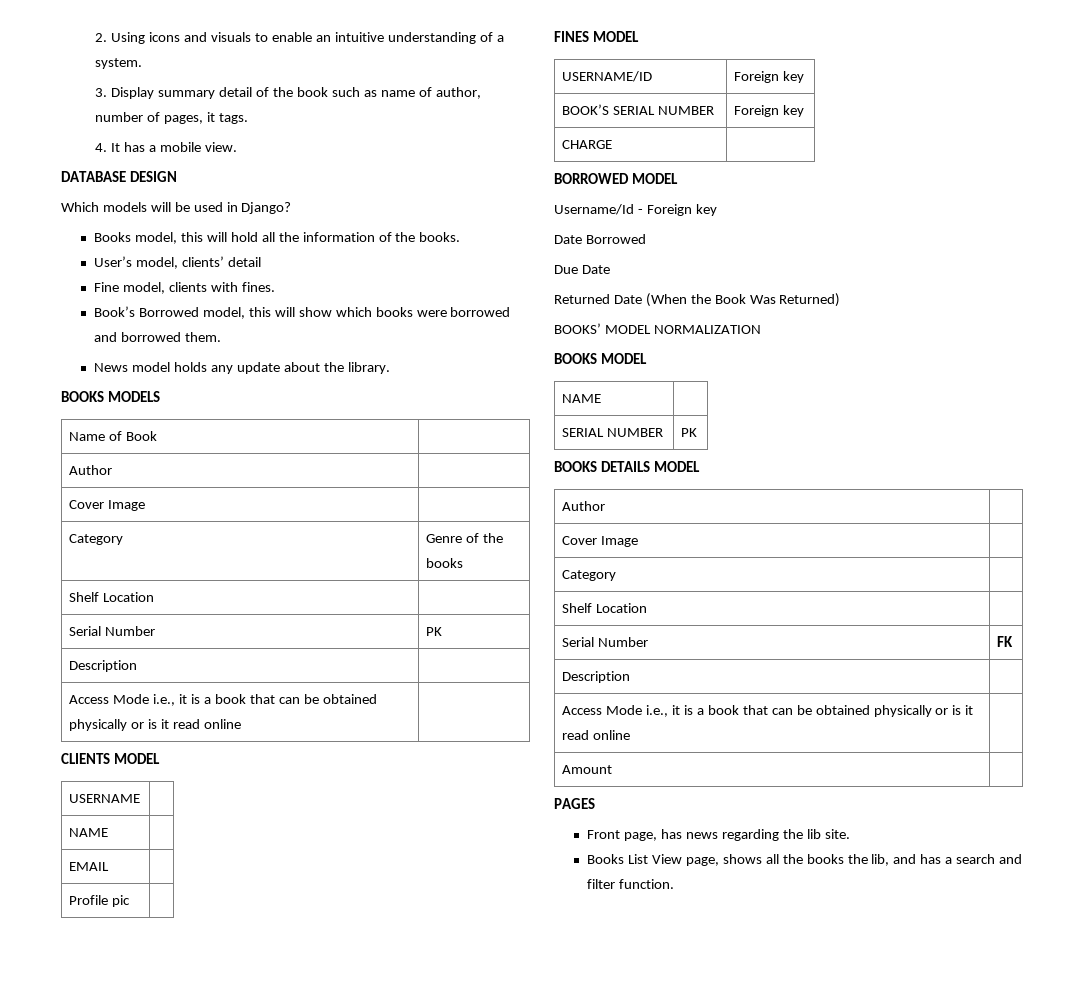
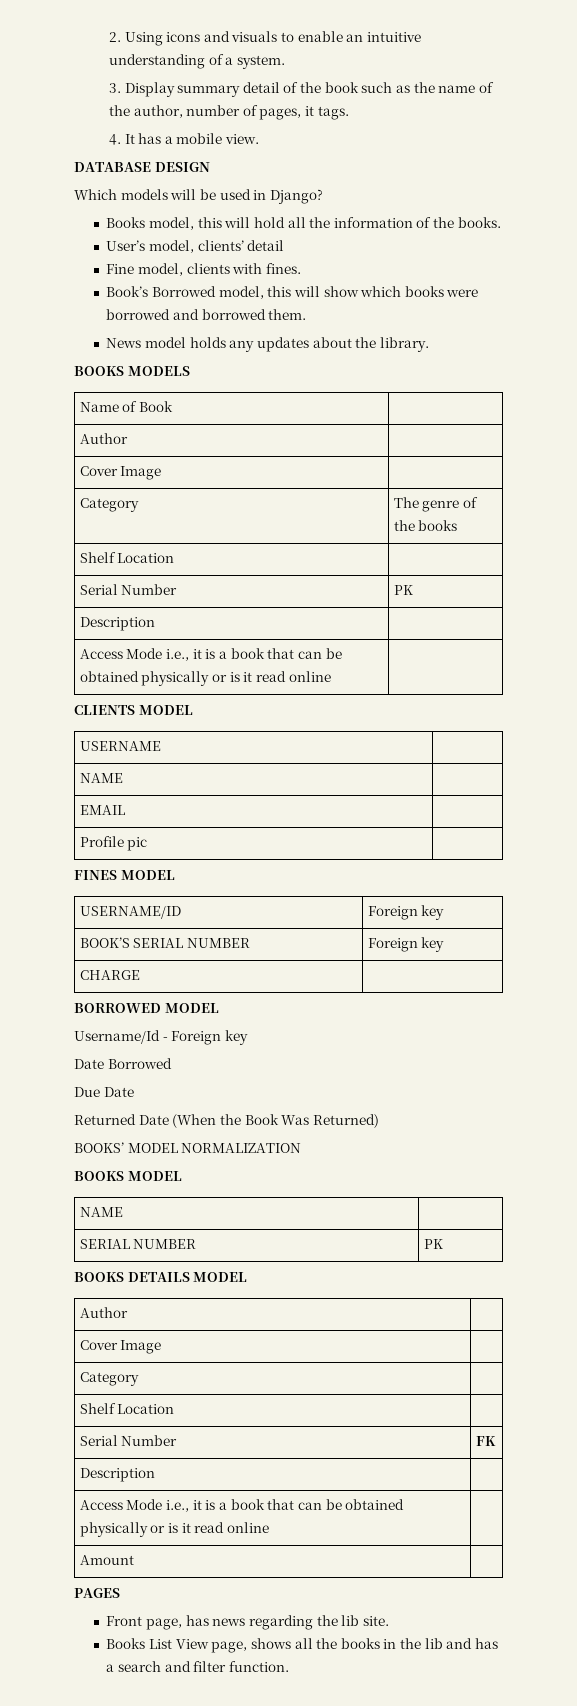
- 3. Display summary detail of the book such as name of author, number of pages, it tags.
+ 3. Display summary detail of the book such as the name of the author, number of pages, it tags.
- News model holds any update about the library.
+ News model holds any updates about the library.
- Category | Genre of the books
+ Category | The genre of the books
- Books List View page, shows all the books the lib, and has a search and filter function.
+ Books List View page, shows all the books in the lib and has a search and filter function.

